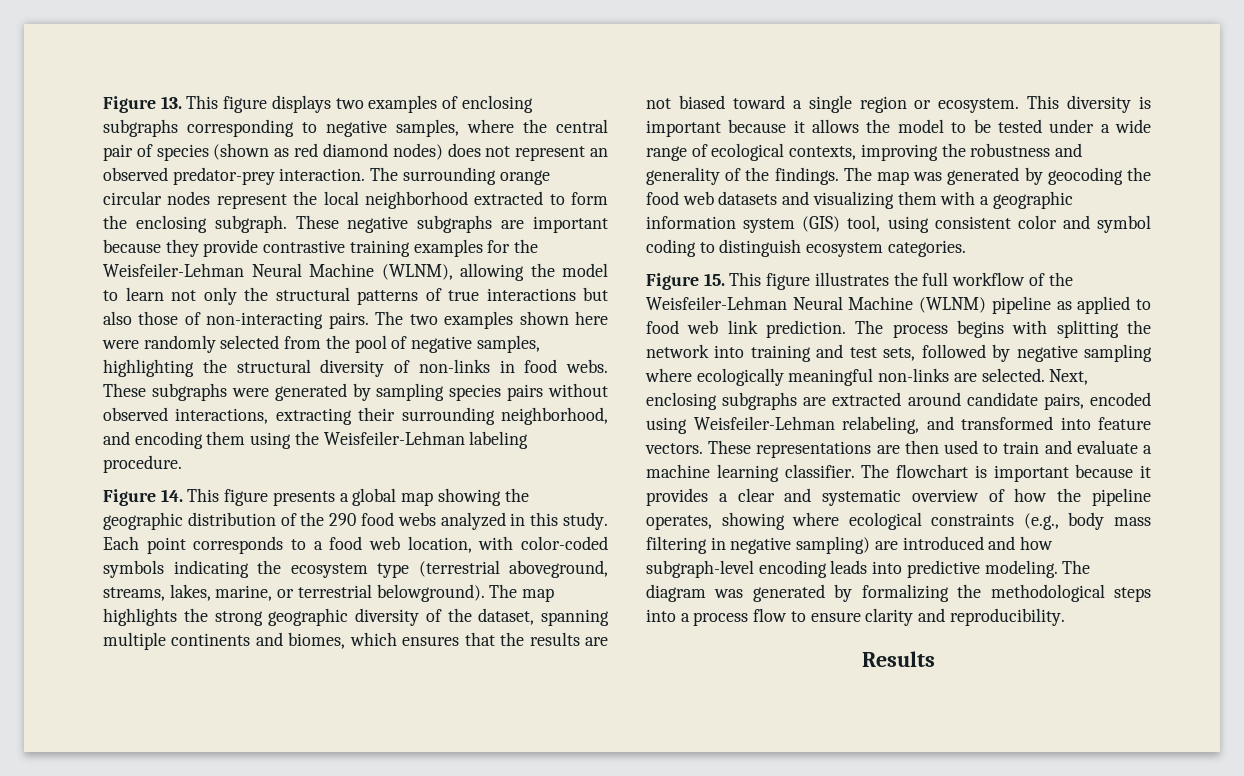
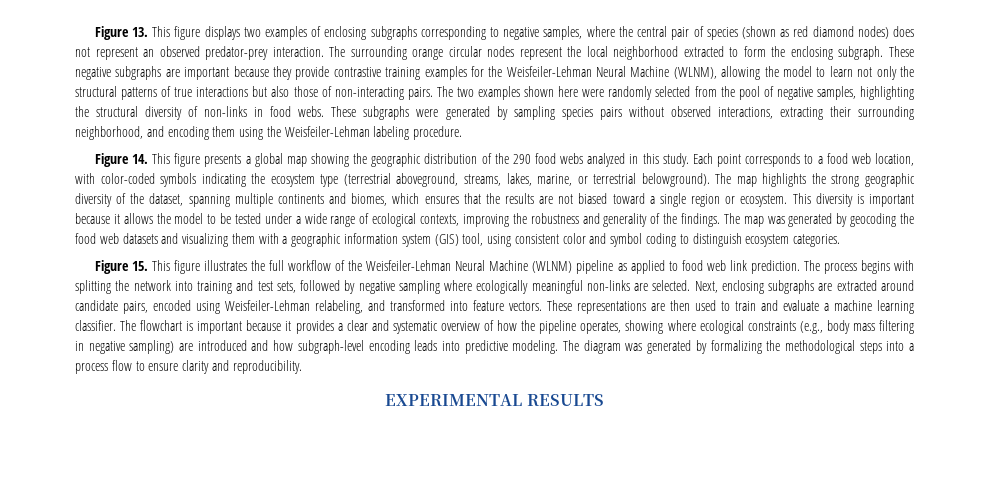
- Results
+ EXPERIMENTAL RESULTS

